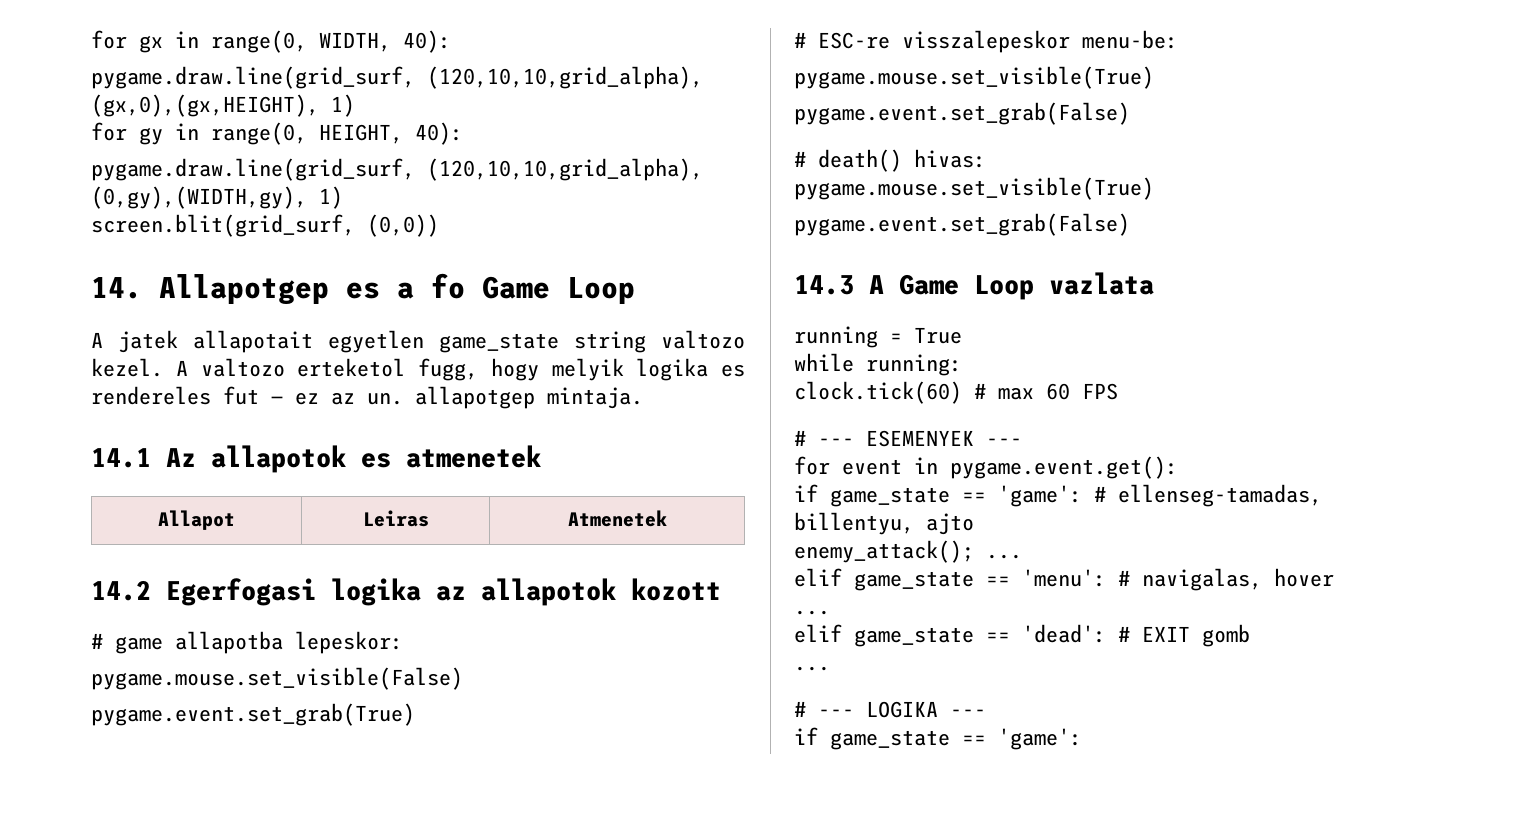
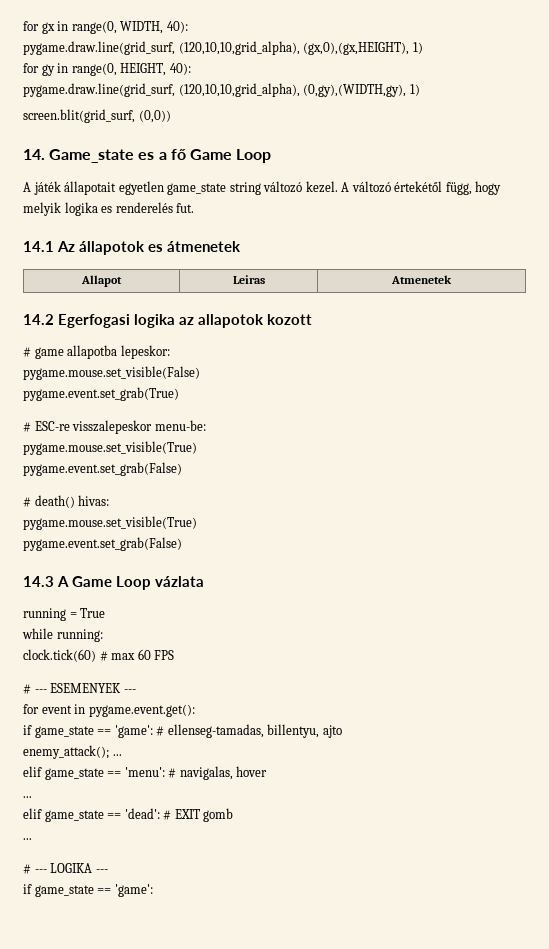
- 14. Allapotgep es a fo Game Loop
+ 14. Game_state es a fő Game Loop
- A jatek allapotait egyetlen game_state string valtozo kezel.
+ A játék állapotait egyetlen game_state string változó kezel.
- A valtozo erteketol fugg, hogy melyik logika es rendereles fut — ez az un. allapotgep mintaja.
+ A változó értekétől függ, hogy melyik logika es renderelés fut.
- 14.1 Az allapotok es atmenetek
+ 14.1 Az állapotok es átmenetek
- 14.3 A Game Loop vazlata
+ 14.3 A Game Loop vázlata

